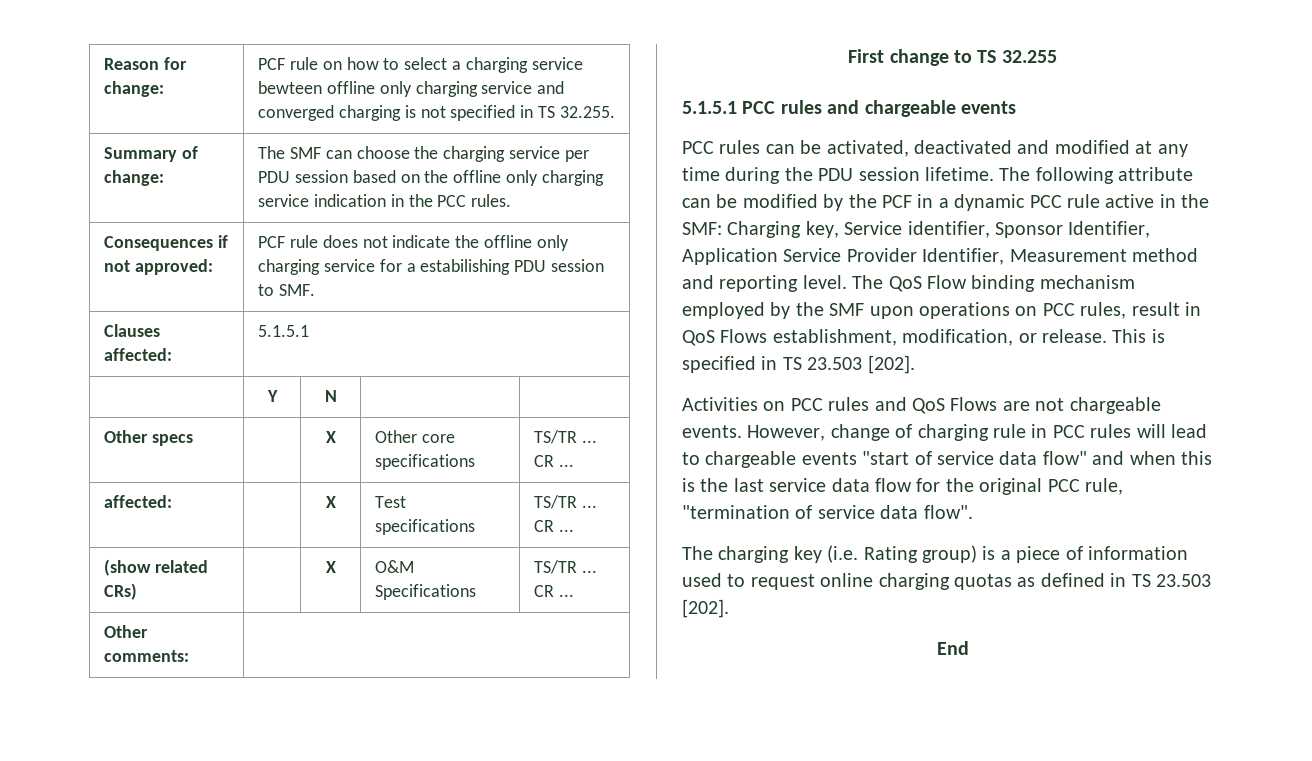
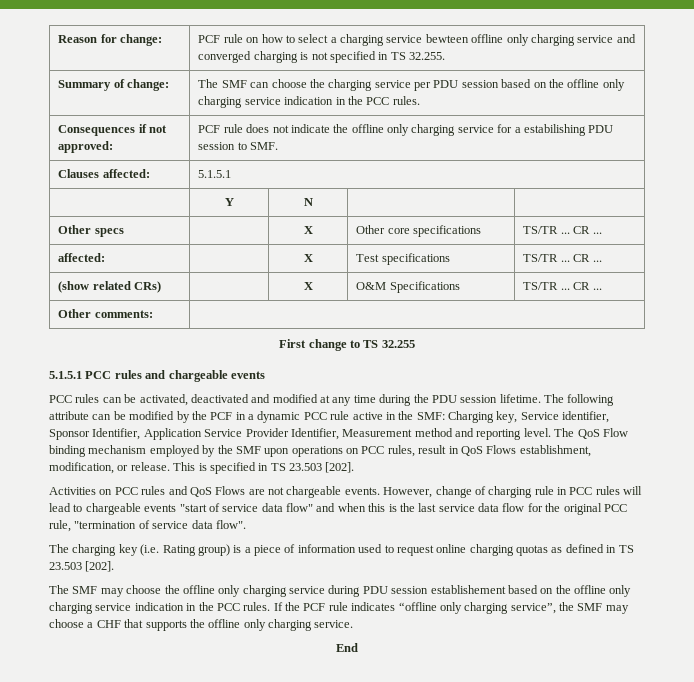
+ The SMF may choose the offline only charging service during PDU session establishement based on the offline only charging service indication in the PCC rules. If the PCF rule indicates “offline only charging service”, the SMF may choose a CHF that supports the offline only charging service.

